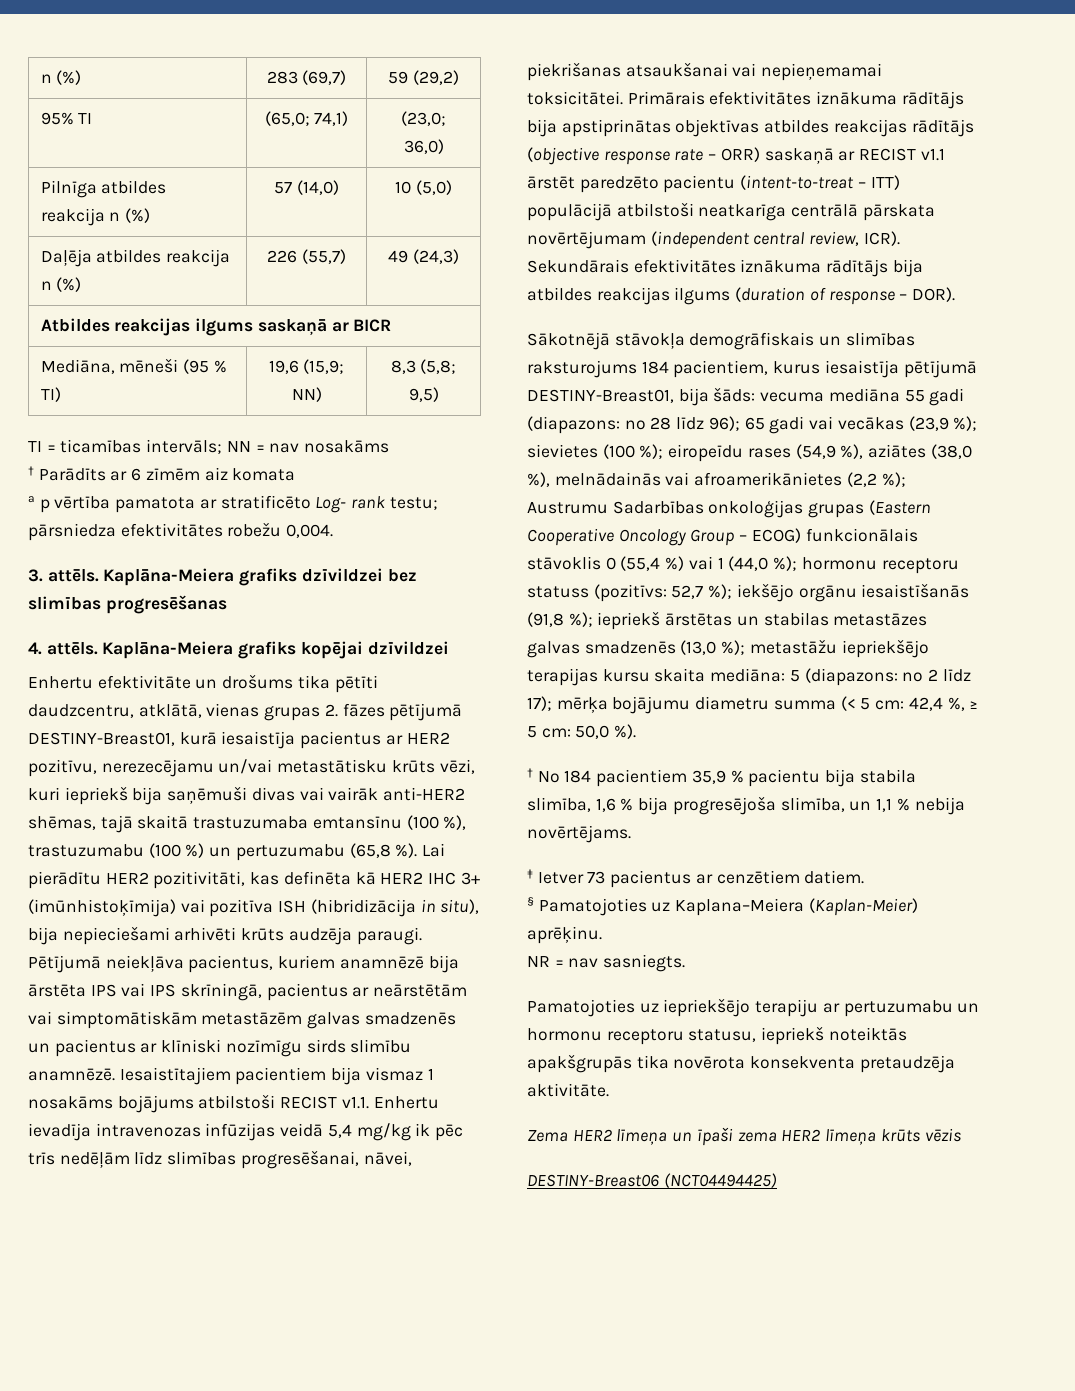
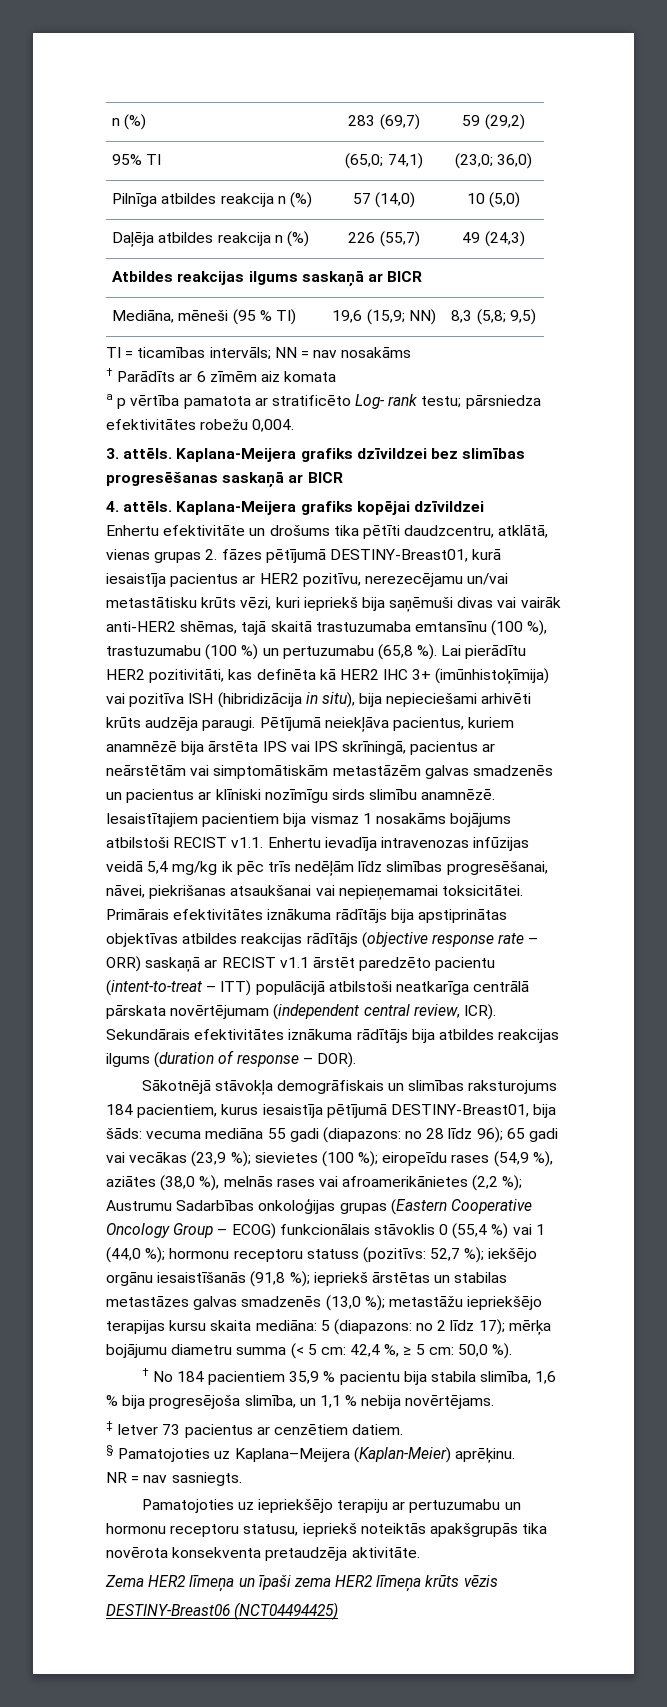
- Kaplāna-Meiera grafiks dzīvildzei bez slimības progresēšanas
+ Kaplana-Meijera grafiks dzīvildzei bez slimības progresēšanas saskaņā ar BICR
- Kaplāna-Meiera grafiks kopējai dzīvildzei
+ Kaplana-Meijera grafiks kopējai dzīvildzei
- eiropeīdu rases (54,9 %), aziātes (38,0 %), melnādainās vai afroamerikānietes (2,2 %);
+ eiropeīdu rases (54,9 %), aziātes (38,0 %), melnās rases vai afroamerikānietes (2,2 %);
- § Pamatojoties uz Kaplana–Meiera (Kaplan-Meier) aprēķinu.
+ § Pamatojoties uz Kaplana–Meijera (Kaplan-Meier) aprēķinu.

